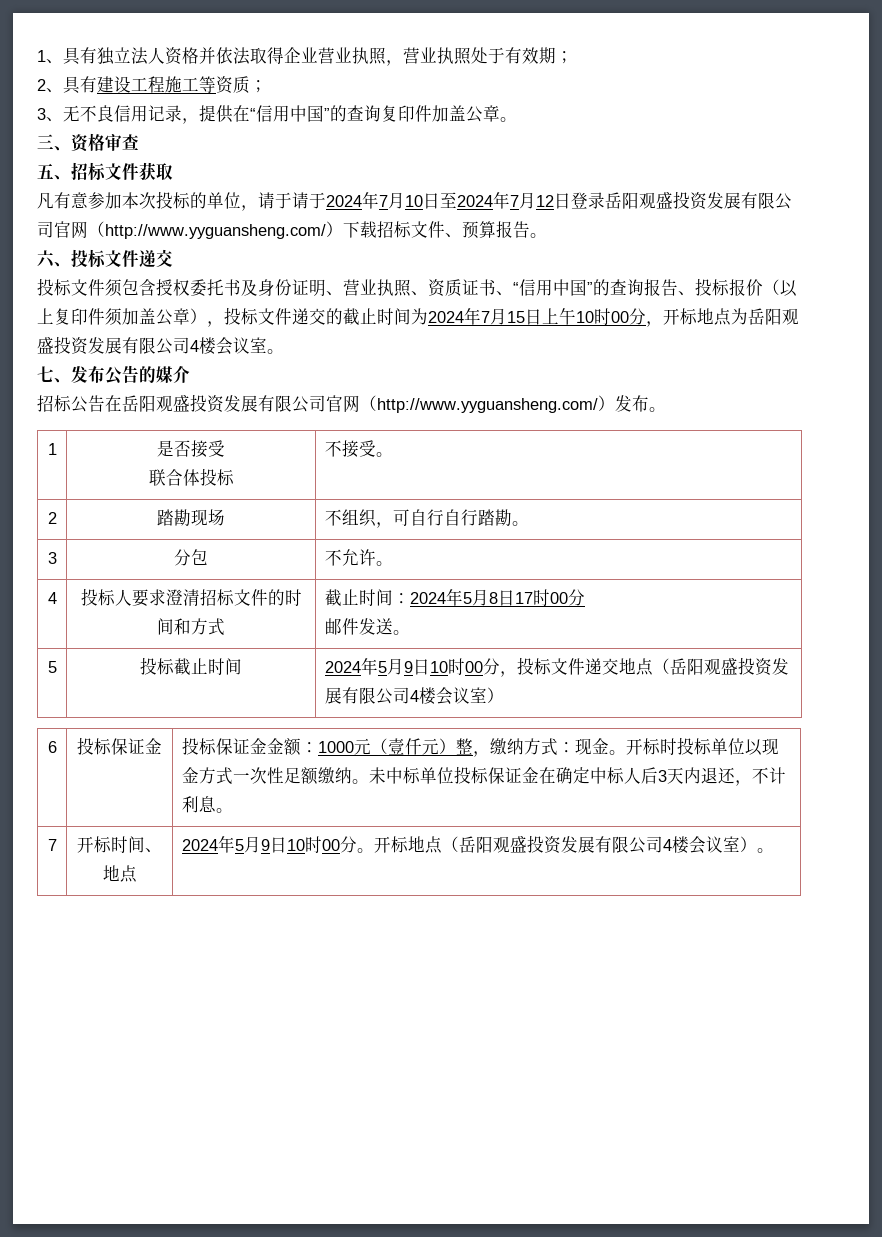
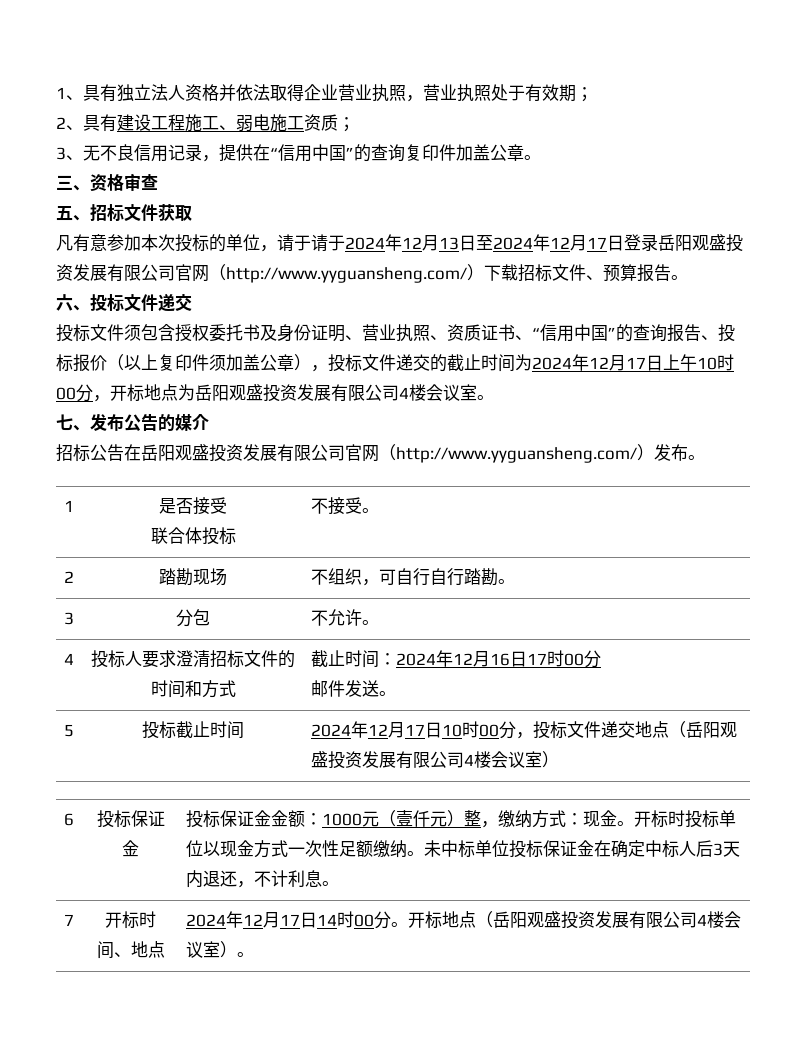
- 2、具有建设工程施工等资质；
+ 2、具有建设工程施工、弱电施工资质；
- 凡有意参加本次投标的单位，请于请于2024年7月10日至2024年7月12日登录岳阳观盛投资发展有限公司官网（http://www.yyguansheng.com/）下载招标文件、预算报告。
+ 凡有意参加本次投标的单位，请于请于2024年12月13日至2024年12月17日登录岳阳观盛投资发展有限公司官网（http://www.yyguansheng.com/）下载招标文件、预算报告。
- 投标文件须包含授权委托书及身份证明、营业执照、资质证书、“信用中国”的查询报告、投标报价（以上复印件须加盖公章），投标文件递交的截止时间为2024年7月15日上午10时00分，开标地点为岳阳观盛投资发展有限公司4楼会议室。
+ 投标文件须包含授权委托书及身份证明、营业执照、资质证书、“信用中国”的查询报告、投标报价（以上复印件须加盖公章），投标文件递交的截止时间为2024年12月17日上午10时00分，开标地点为岳阳观盛投资发展有限公司4楼会议室。
- 4 | 投标人要求澄清招标文件的时间和方式 | 截止时间：2024年5月8日17时00分
+ 4 | 投标人要求澄清招标文件的时间和方式 | 截止时间：2024年12月16日17时00分
- 5 | 投标截止时间 | 2024年5月9日10时00分，投标文件递交地点（岳阳观盛投资发展有限公司4楼会议室）
+ 5 | 投标截止时间 | 2024年12月17日10时00分，投标文件递交地点（岳阳观盛投资发展有限公司4楼会议室）
- 7 | 开标时间、地点 | 2024年5月9日10时00分。开标地点（岳阳观盛投资发展有限公司4楼会议室）。
+ 7 | 开标时间、地点 | 2024年12月17日14时00分。开标地点（岳阳观盛投资发展有限公司4楼会议室）。

